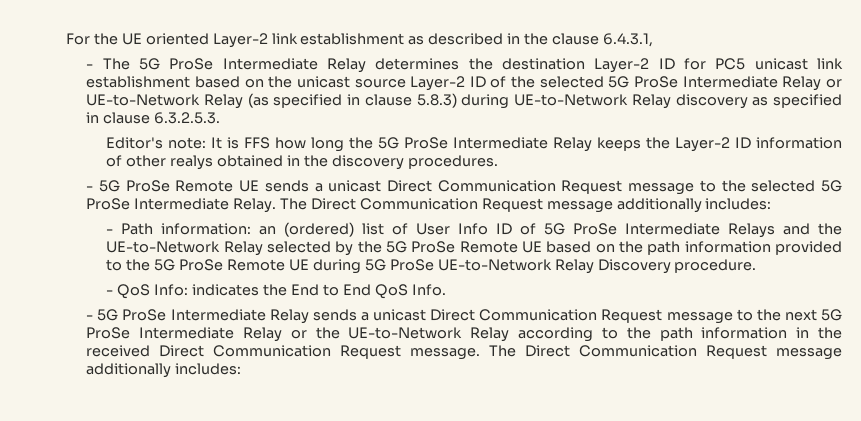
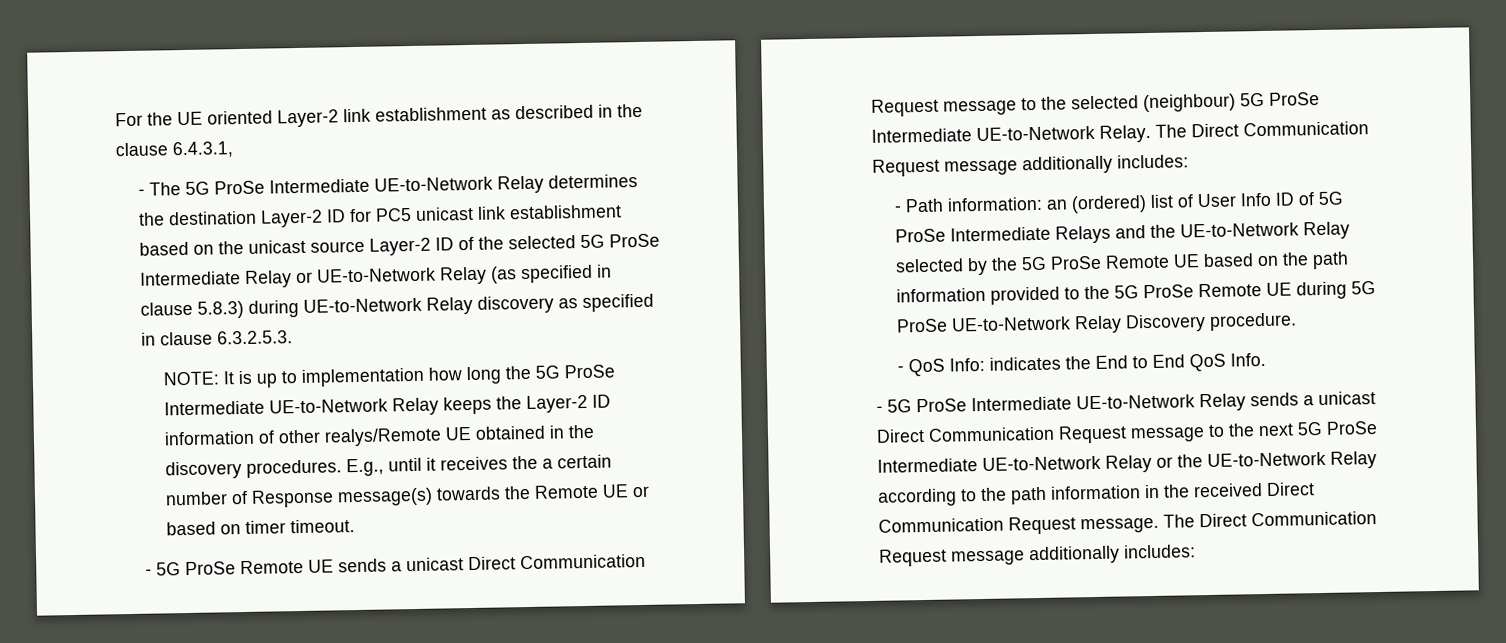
- - The 5G ProSe Intermediate Relay determines the destination Layer-2 ID for PC5 unicast link establishment based on the unicast source Layer-2 ID of the selected 5G ProSe Intermediate Relay or UE-to-Network Relay (as specified in clause 5.8.3) during UE-to-Network Relay discovery as specified in clause 6.3.2.5.3.
+ - The 5G ProSe Intermediate UE-to-Network Relay determines the destination Layer-2 ID for PC5 unicast link establishment based on the unicast source Layer-2 ID of the selected 5G ProSe Intermediate Relay or UE-to-Network Relay (as specified in clause 5.8.3) during UE-to-Network Relay discovery as specified in clause 6.3.2.5.3.
- Editor's note: It is FFS how long the 5G ProSe Intermediate Relay keeps the Layer-2 ID information of other realys obtained in the discovery procedures.
+ NOTE: It is up to implementation how long the 5G ProSe Intermediate UE-to-Network Relay keeps the Layer-2 ID information of other realys/Remote UE obtained in the discovery procedures. E.g., until it receives the a certain number of Response message(s) towards the Remote UE or based on timer timeout.
- - 5G ProSe Remote UE sends a unicast Direct Communication Request message to the selected 5G ProSe Intermediate Relay.
+ - 5G ProSe Remote UE sends a unicast Direct Communication Request message to the selected (neighbour) 5G ProSe Intermediate UE-to-Network Relay.
- - 5G ProSe Intermediate Relay sends a unicast Direct Communication Request message to the next 5G ProSe Intermediate Relay or the UE-to-Network Relay according to the path information in the received Direct Communication Request message.
+ - 5G ProSe Intermediate UE-to-Network Relay sends a unicast Direct Communication Request message to the next 5G ProSe Intermediate UE-to-Network Relay or the UE-to-Network Relay according to the path information in the received Direct Communication Request message.

